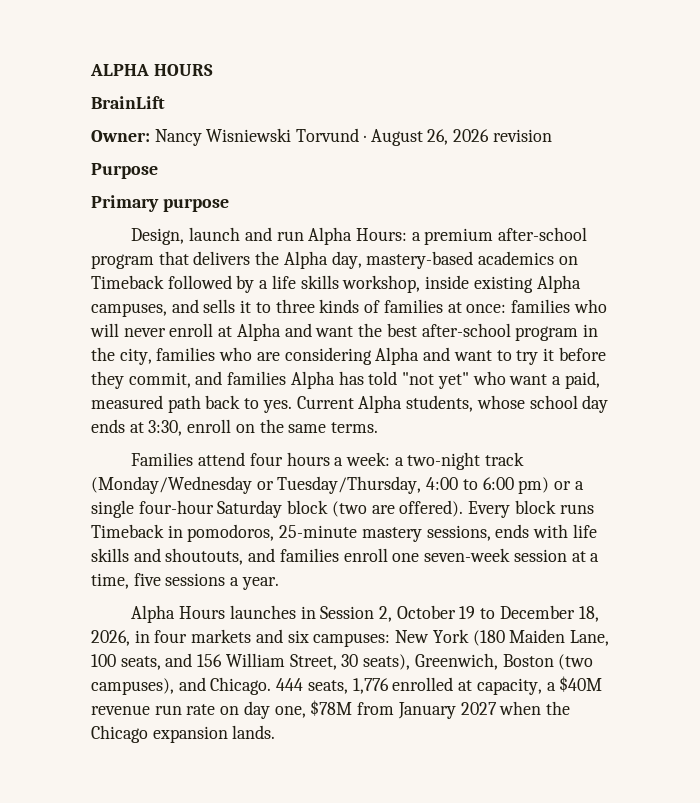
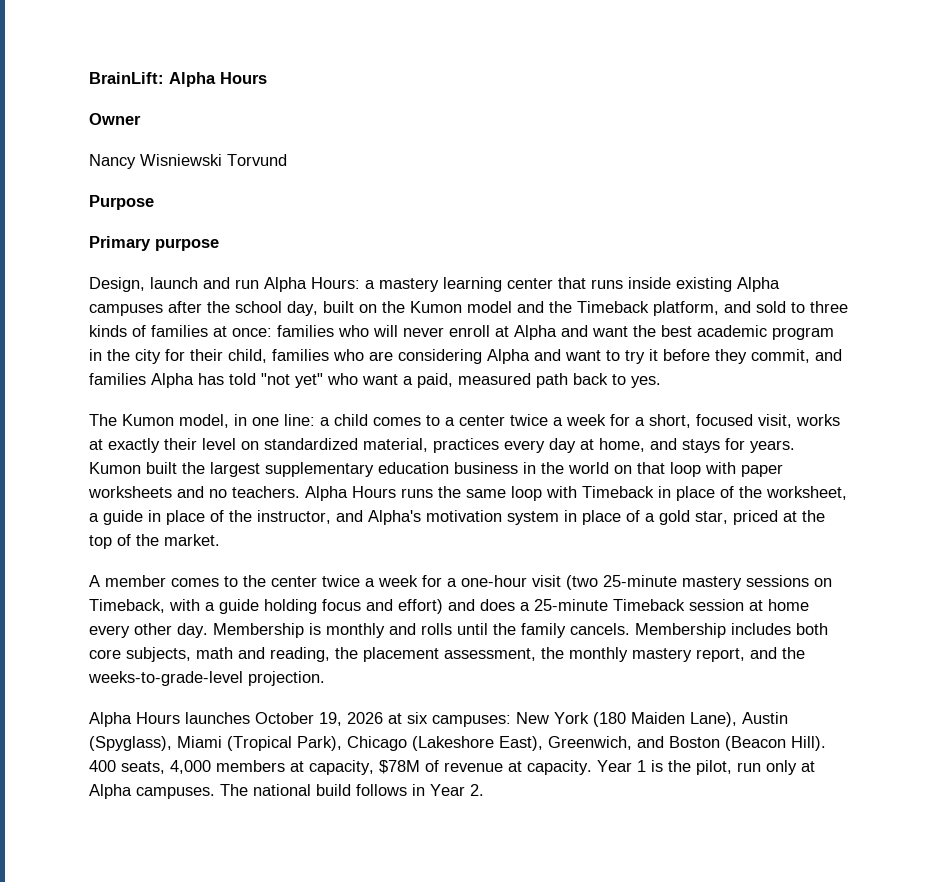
- ALPHA HOURS
- BrainLift
- Owner: Nancy Wisniewski Torvund · August 26, 2026 revision
+ BrainLift: Alpha Hours
+ Owner
+ Nancy Wisniewski Torvund
- a premium after-school program that delivers the Alpha day, mastery-based academics on Timeback followed by a life skills workshop, inside existing Alpha campuses, and sells it to three kinds of families at once:
+ a mastery learning center that runs inside existing Alpha campuses after the school day, built on the Kumon model and the Timeback platform, and sold to three kinds of families at once:
- families who will never enroll at Alpha and want the best after-school program in the city, families who are considering Alpha and want to try it before they commit, and families Alpha has told "not yet" who want a paid, measured path back to yes. Current Alpha students, whose school day ends at 3:30, enroll on the same terms.
- Families attend four hours a week: a two-night track (Monday/Wednesday or Tuesday/Thursday, 4:00 to 6:00 pm) or a single four-hour Saturday block (two are offered). Every block runs Timeback in pomodoros, 25-minute mastery sessions, ends with life skills and shoutouts, and families enroll one seven-week session at a time, five sessions a year.
- Alpha Hours launches in Session 2, October 19 to December 18, 2026, in four markets and six campuses:
+ families who will never enroll at Alpha and want the best academic program in the city for their child, families who are considering Alpha and want to try it before they commit, and families Alpha has told "not yet" who want a paid, measured path back to yes.
+ The Kumon model, in one line: a child comes to a center twice a week for a short, focused visit, works at exactly their level on standardized material, practices every day at home, and stays for years. Kumon built the largest supplementary education business in the world on that loop with paper worksheets and no teachers. Alpha Hours runs the same loop with Timeback in place of the worksheet, a guide in place of the instructor, and Alpha's motivation system in place of a gold star, priced at the top of the market.
+ A member comes to the center twice a week for a one-hour visit (two 25-minute mastery sessions on Timeback, with a guide holding focus and effort) and does a 25-minute Timeback session at home every other day. Membership is monthly and rolls until the family cancels. Membership includes both core subjects, math and reading, the placement assessment, the monthly mastery report, and the weeks-to-grade-level projection.
+ Alpha Hours launches October 19, 2026 at six campuses:
- New York (180 Maiden Lane, 100 seats, and 156 William Street, 30 seats), Greenwich, Boston (two campuses), and Chicago. 444 seats, 1,776 enrolled at capacity, a $40M revenue run rate on day one, $78M from January 2027 when the Chicago expansion lands.
+ New York (180 Maiden Lane), Austin (Spyglass), Miami (Tropical Park), Chicago (Lakeshore East), Greenwich, and Boston (Beacon Hill). 400 seats, 4,000 members at capacity, $78M of revenue at capacity. Year 1 is the pilot, run only at Alpha campuses. The national build follows in Year 2.

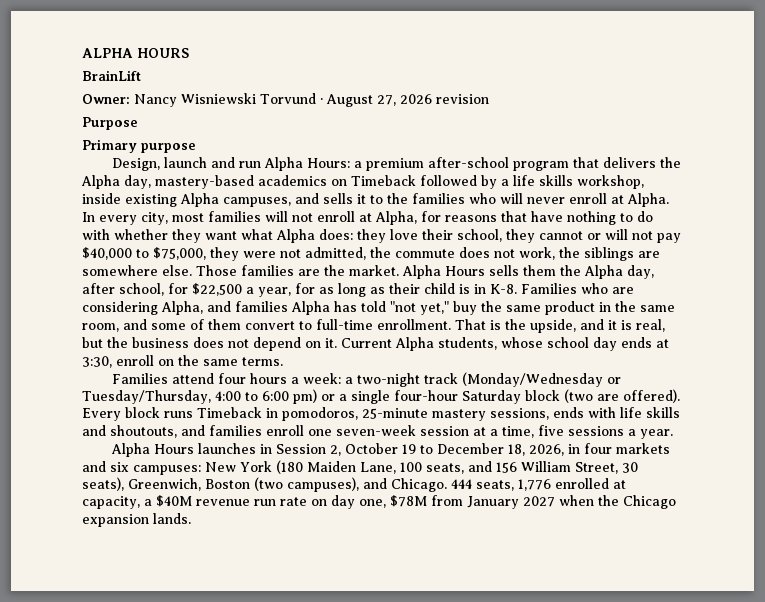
- BrainLift: Alpha Hours
- Owner
- Nancy Wisniewski Torvund
+ ALPHA HOURS
+ BrainLift
+ Owner: Nancy Wisniewski Torvund · August 27, 2026 revision
- Design, launch and run Alpha Hours: a mastery learning center that runs inside existing Alpha campuses after the school day, built on the Kumon model and the Timeback platform, and sold to three kinds of families at once: families who will never enroll at Alpha and want the best academic program in the city for their child, families who are considering Alpha and want to try it before they commit, and families Alpha has told "not yet" who want a paid, measured path back to yes.
- The Kumon model, in one line: a child comes to a center twice a week for a short, focused visit, works at exactly their level on standardized material, practices every day at home, and stays for years. Kumon built the largest supplementary education business in the world on that loop with paper worksheets and no teachers. Alpha Hours runs the same loop with Timeback in place of the worksheet, a guide in place of the instructor, and Alpha's motivation system in place of a gold star, priced at the top of the market.
- A member comes to the center twice a week for a one-hour visit (two 25-minute mastery sessions on Timeback, with a guide holding focus and effort) and does a 25-minute Timeback session at home every other day. Membership is monthly and rolls until the family cancels. Membership includes both core subjects, math and reading, the placement assessment, the monthly mastery report, and the weeks-to-grade-level projection.
- Alpha Hours launches October 19, 2026 at six campuses: New York (180 Maiden Lane), Austin (Spyglass), Miami (Tropical Park), Chicago (Lakeshore East), Greenwich, and Boston (Beacon Hill). 400 seats, 4,000 members at capacity, $78M of revenue at capacity. Year 1 is the pilot, run only at Alpha campuses. The national build follows in Year 2.
+ Design, launch and run Alpha Hours: a premium after-school program that delivers the Alpha day, mastery-based academics on Timeback followed by a life skills workshop, inside existing Alpha campuses, and sells it to the families who will never enroll at Alpha. In every city, most families will not enroll at Alpha, for reasons that have nothing to do with whether they want what Alpha does: they love their school, they cannot or will not pay $40,000 to $75,000, they were not admitted, the commute does not work, the siblings are somewhere else. Those families are the market. Alpha Hours sells them the Alpha day, after school, for $22,500 a year, for as long as their child is in K-8. Families who are considering Alpha, and families Alpha has told "not yet," buy the same product in the same room, and some of them convert to full-time enrollment. That is the upside, and it is real, but the business does not depend on it. Current Alpha students, whose school day ends at 3:30, enroll on the same terms.
+ Families attend four hours a week: a two-night track (Monday/Wednesday or Tuesday/Thursday, 4:00 to 6:00 pm) or a single four-hour Saturday block (two are offered). Every block runs Timeback in pomodoros, 25-minute mastery sessions, ends with life skills and shoutouts, and families enroll one seven-week session at a time, five sessions a year.
+ Alpha Hours launches in Session 2, October 19 to December 18, 2026, in four markets and six campuses: New York (180 Maiden Lane, 100 seats, and 156 William Street, 30 seats), Greenwich, Boston (two campuses), and Chicago. 444 seats, 1,776 enrolled at capacity, a $40M revenue run rate on day one, $78M from January 2027 when the Chicago expansion lands.

